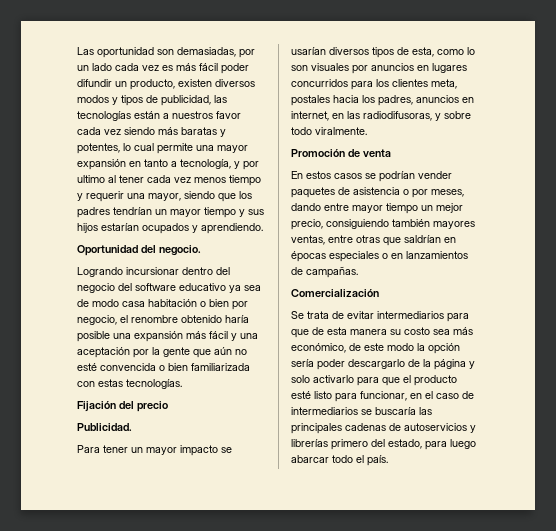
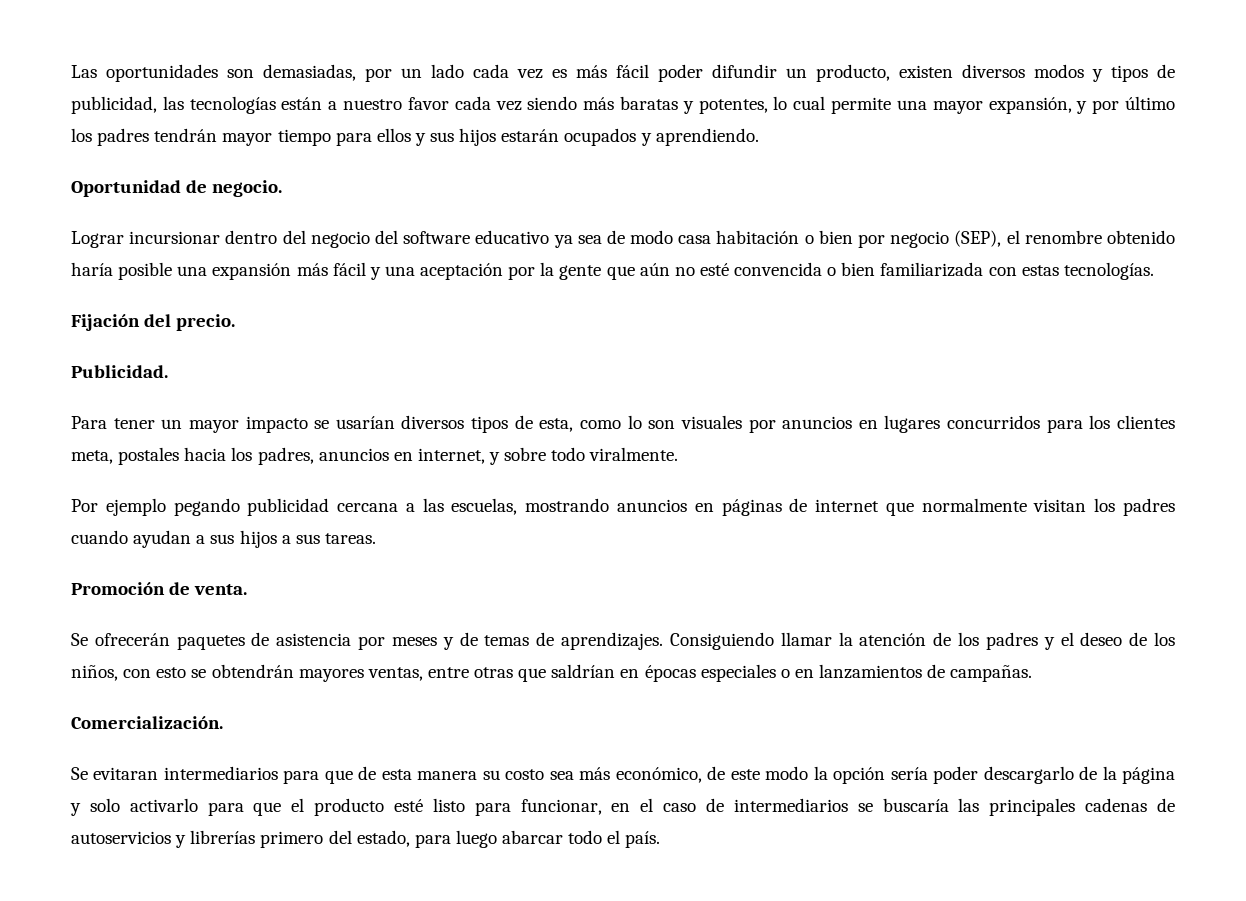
- Las oportunidad son demasiadas, por un lado cada vez es más fácil poder difundir un producto, existen diversos modos y tipos de publicidad, las tecnologías están a nuestros favor cada vez siendo más baratas y potentes, lo cual permite una mayor expansión en tanto a tecnología, y por ultimo al tener cada vez menos tiempo y requerir una mayor, siendo que los padres tendrían un mayor tiempo y sus hijos estarían ocupados y aprendiendo.
+ Las oportunidades son demasiadas, por un lado cada vez es más fácil poder difundir un producto, existen diversos modos y tipos de publicidad, las tecnologías están a nuestro favor cada vez siendo más baratas y potentes, lo cual permite una mayor expansión, y por último los padres tendrán mayor tiempo para ellos y sus hijos estarán ocupados y aprendiendo.
- Oportunidad del negocio.
+ Oportunidad de negocio.
- Logrando incursionar dentro del negocio del software educativo ya sea de modo casa habitación o bien por negocio, el renombre obtenido haría posible una expansión más fácil y una aceptación por la gente que aún no esté convencida o bien familiarizada con estas tecnologías.
+ Lograr incursionar dentro del negocio del software educativo ya sea de modo casa habitación o bien por negocio (SEP), el renombre obtenido haría posible una expansión más fácil y una aceptación por la gente que aún no esté convencida o bien familiarizada con estas tecnologías.
- Fijación del precio
+ Fijación del precio.
- Para tener un mayor impacto se usarían diversos tipos de esta, como lo son visuales por anuncios en lugares concurridos para los clientes meta, postales hacia los padres, anuncios en internet, en las radiodifusoras, y sobre todo viralmente.
+ Para tener un mayor impacto se usarían diversos tipos de esta, como lo son visuales por anuncios en lugares concurridos para los clientes meta, postales hacia los padres, anuncios en internet, y sobre todo viralmente.
- Promoción de venta
- En estos casos se podrían vender paquetes de asistencia o por meses, dando entre mayor tiempo un mejor precio, consiguiendo también mayores ventas, entre otras que saldrían en épocas especiales o en lanzamientos de campañas.
+ Por ejemplo pegando publicidad cercana a las escuelas, mostrando anuncios en páginas de internet que normalmente visitan los padres cuando ayudan a sus hijos a sus tareas.
+ Promoción de venta.
+ Se ofrecerán paquetes de asistencia por meses y de temas de aprendizajes. Consiguiendo llamar la atención de los padres y el deseo de los niños, con esto se obtendrán mayores ventas, entre otras que saldrían en épocas especiales o en lanzamientos de campañas.
- Comercialización
- Se trata de evitar intermediarios para que de esta manera su costo sea más económico, de este modo la opción sería poder descargarlo de la página y solo activarlo para que el producto esté listo para funcionar, en el caso de intermediarios se buscaría las principales cadenas de autoservicios y librerías primero del estado, para luego abarcar todo el país.
+ Comercialización.
+ Se evitaran intermediarios para que de esta manera su costo sea más económico, de este modo la opción sería poder descargarlo de la página y solo activarlo para que el producto esté listo para funcionar, en el caso de intermediarios se buscaría las principales cadenas de autoservicios y librerías primero del estado, para luego abarcar todo el país.

